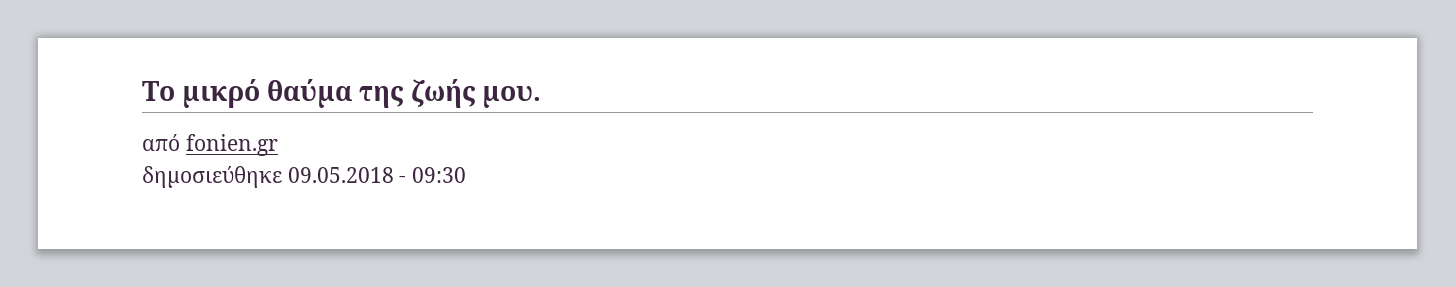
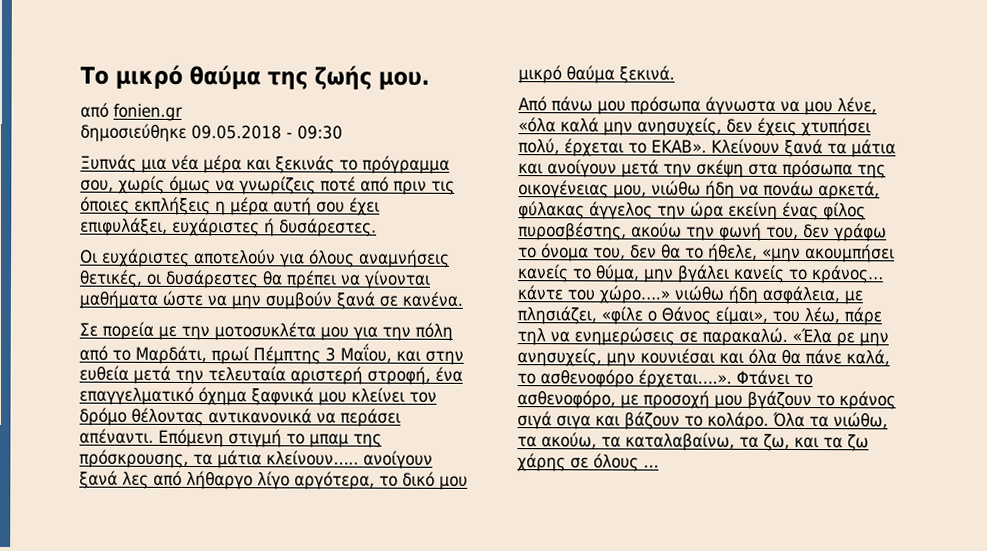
+ Ξυπνάς μια νέα μέρα και ξεκινάς το πρόγραμμα σου, χωρίς όμως να γνωρίζεις ποτέ από πριν τις όποιες εκπλήξεις η μέρα αυτή σου έχει επιφυλάξει, ευχάριστες ή δυσάρεστες.
+ Οι ευχάριστες αποτελούν για όλους αναμνήσεις θετικές, οι δυσάρεστες θα πρέπει να γίνονται μαθήματα ώστε να μην συμβούν ξανά σε κανένα.
+ Σε πορεία με την μοτοσυκλέτα μου για την πόλη από το Μαρδάτι, πρωί Πέμπτης 3 Μαΐου, και στην ευθεία μετά την τελευταία αριστερή στροφή, ένα επαγγελματικό όχημα ξαφνικά μου κλείνει τον δρόμο θέλοντας αντικανονικά να περάσει απέναντι. Επόμενη στιγμή το μπαμ της πρόσκρουσης, τα μάτια κλείνουν….. ανοίγουν ξανά λες από λήθαργο λίγο αργότερα, το δικό μου μικρό θαύμα ξεκινά.
+ Από πάνω μου πρόσωπα άγνωστα να μου λένε, «όλα καλά μην ανησυχείς, δεν έχεις χτυπήσει πολύ, έρχεται το ΕΚΑΒ». Κλείνουν ξανά τα μάτια και ανοίγουν μετά την σκέψη στα πρόσωπα της οικογένειας μου, νιώθω ήδη να πονάω αρκετά, φύλακας άγγελος την ώρα εκείνη ένας φίλος πυροσβέστης, ακούω την φωνή του, δεν γράφω το όνομα του, δεν θα το ήθελε, «μην ακουμπήσει κανείς το θύμα, μην βγάλει κανείς το κράνος… κάντε του χώρο….» νιώθω ήδη ασφάλεια, με πλησιάζει, «φίλε ο Θάνος είμαι», του λέω, πάρε τηλ να ενημερώσεις σε παρακαλώ. «Έλα ρε μην ανησυχείς, μην κουνιέσαι και όλα θα πάνε καλά, το ασθενοφόρο έρχεται….». Φτάνει το ασθενοφόρο, με προσοχή μου βγάζουν το κράνος σιγά σιγα και βάζουν το κολάρο. Όλα τα νιώθω, τα ακούω, τα καταλαβαίνω, τα ζω, και τα ζω χάρης σε όλους …

